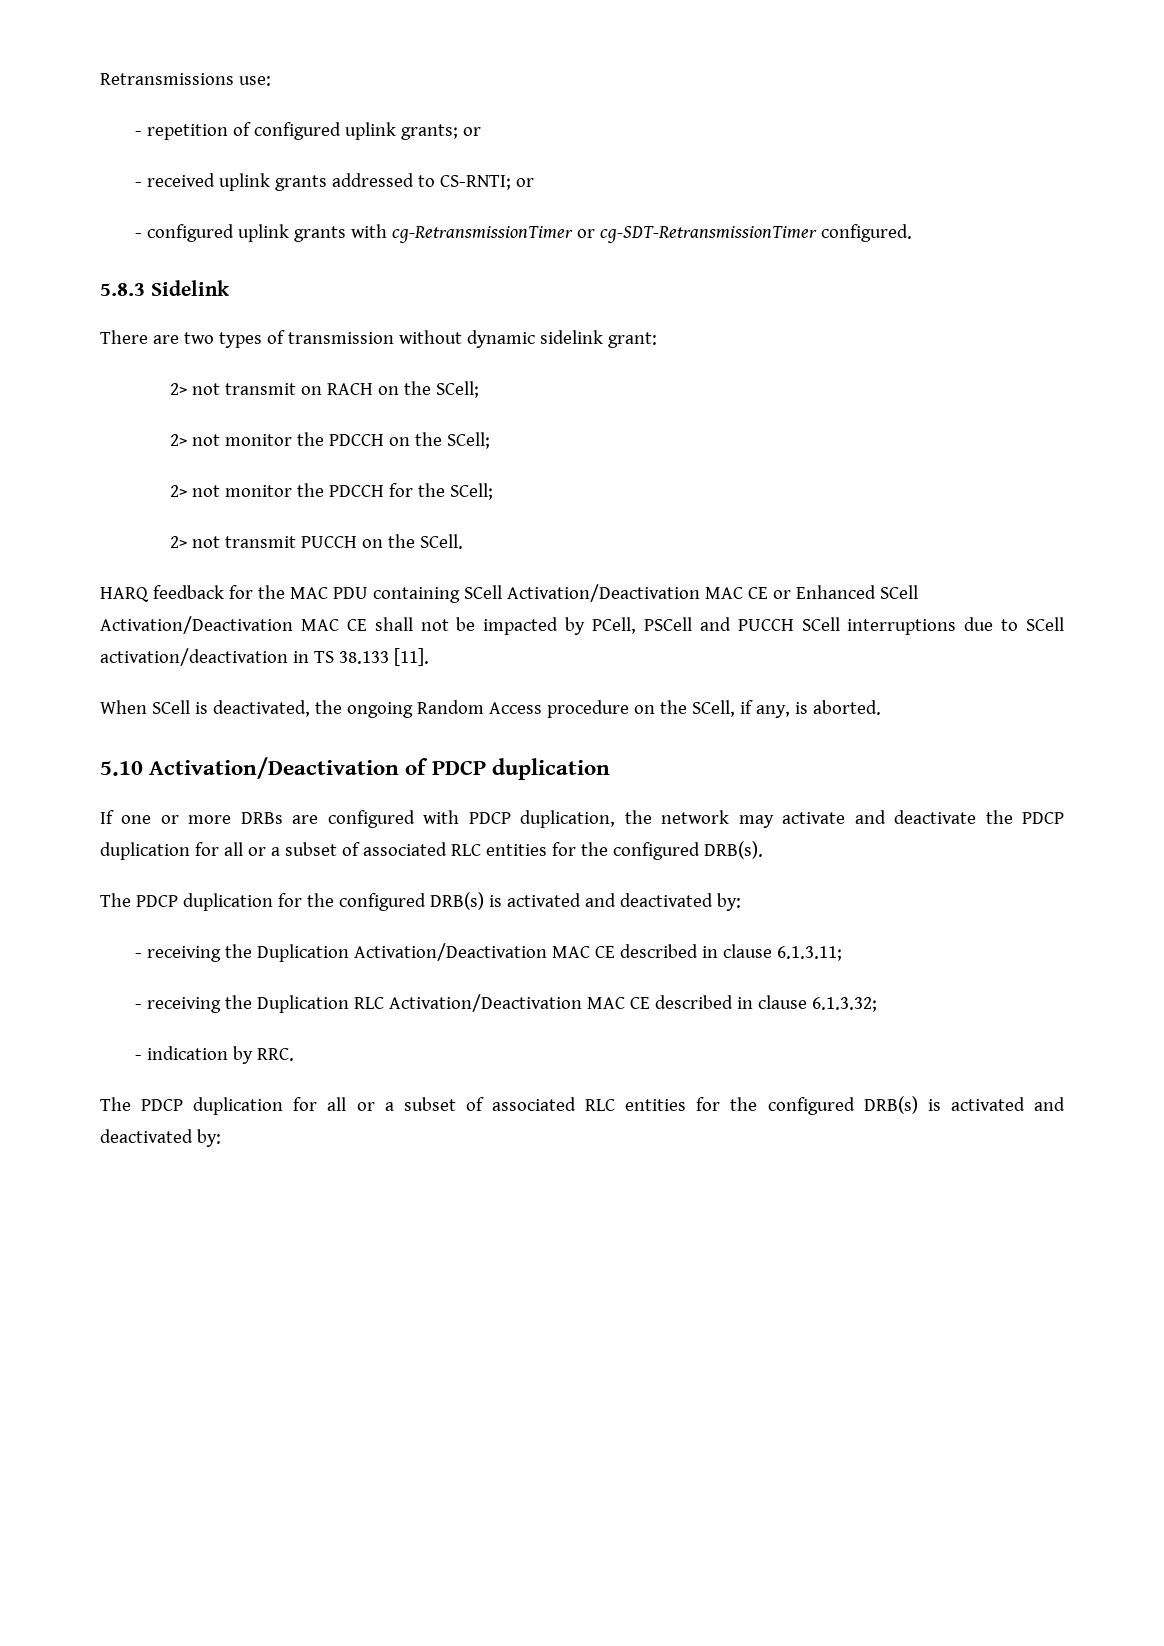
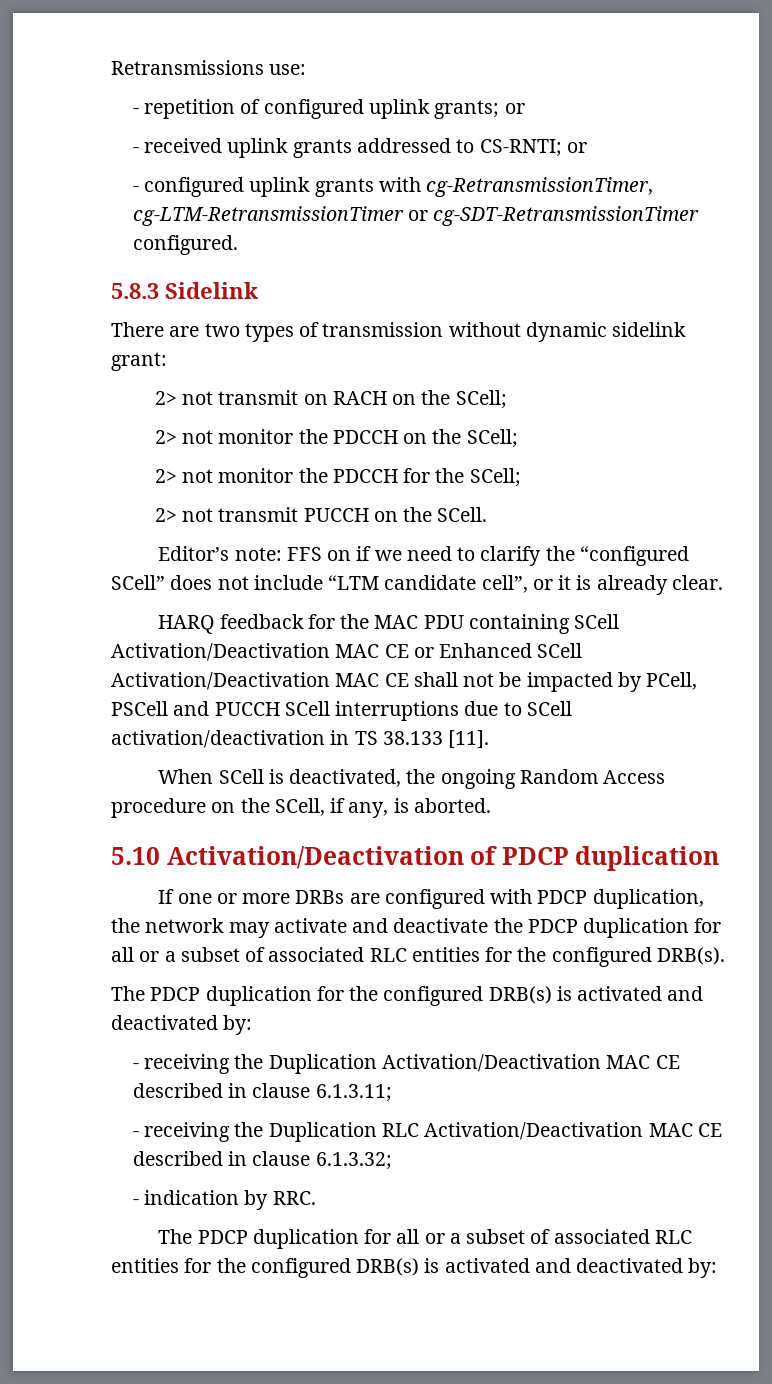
- - configured uplink grants with cg-RetransmissionTimer or cg-SDT-RetransmissionTimer configured.
+ - configured uplink grants with cg-RetransmissionTimer, cg-LTM-RetransmissionTimer or cg-SDT-RetransmissionTimer configured.
+ Editor’s note: FFS on if we need to clarify the “configured SCell” does not include “LTM candidate cell”, or it is already clear.

